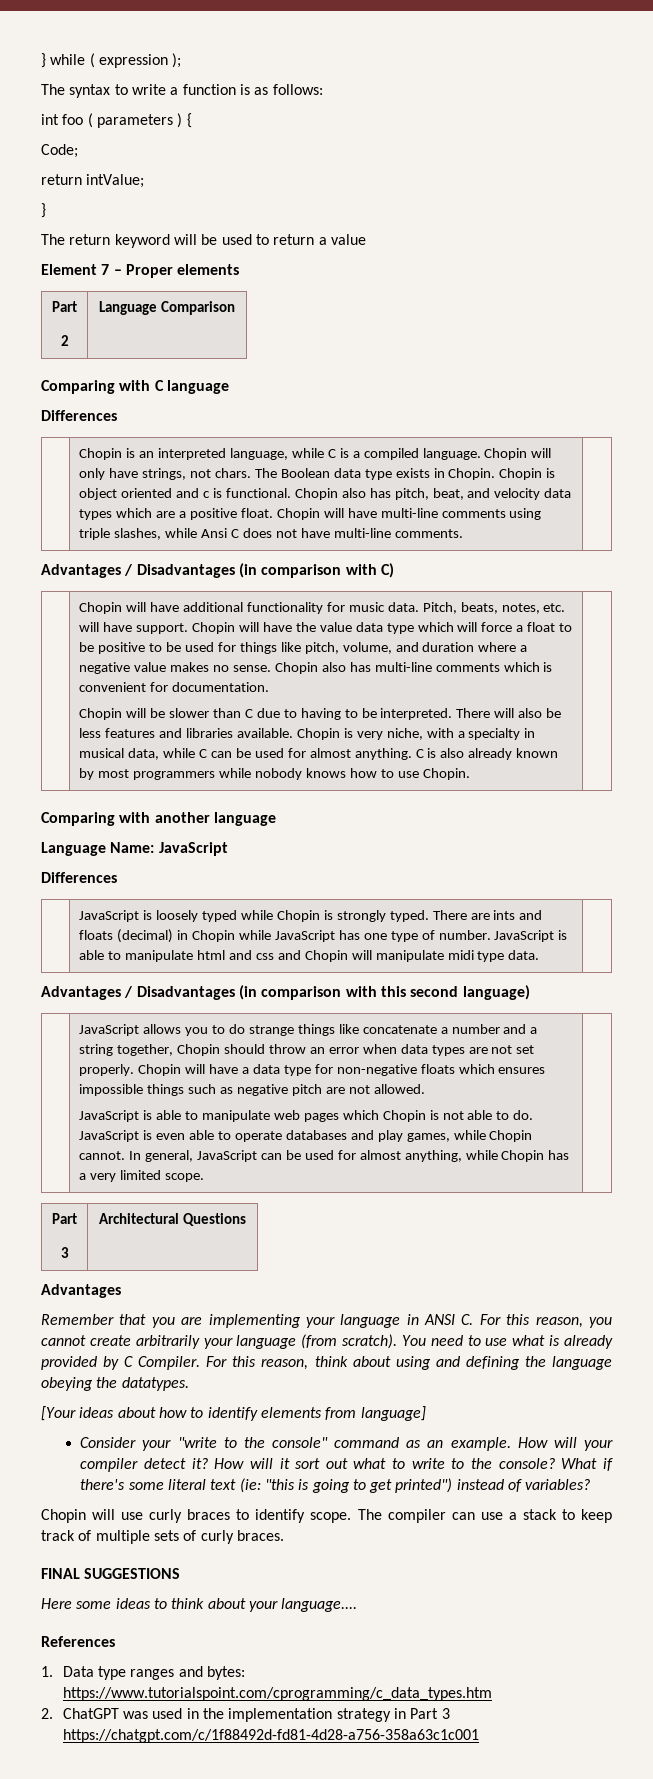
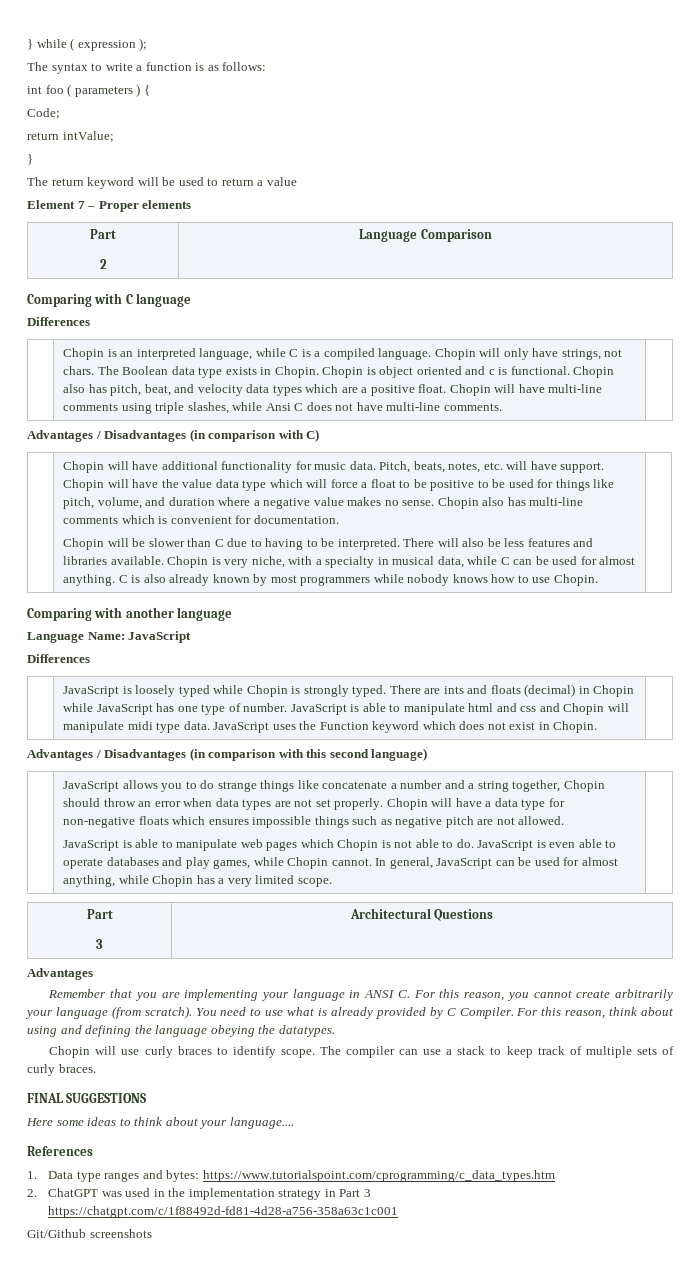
+ JavaScript uses the Function keyword which does not exist in Chopin.
- [Your ideas about how to identify elements from language]
- Consider your "write to the console" command as an example. How will your compiler detect it? How will it sort out what to write to the console? What if there's some literal text (ie: "this is going to get printed") instead of variables?
+ Git/Github screenshots

